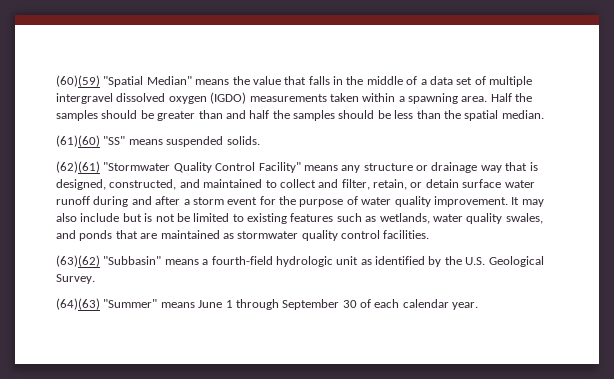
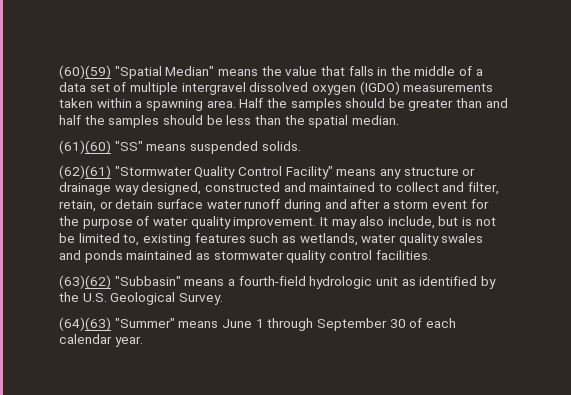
- (62)(61) "Stormwater Quality Control Facility" means any structure or drainage way that is designed, constructed, and maintained to collect and filter, retain, or detain surface water runoff during and after a storm event for the purpose of water quality improvement.
+ (62)(61) "Stormwater Quality Control Facility" means any structure or drainage way designed, constructed and maintained to collect and filter, retain, or detain surface water runoff during and after a storm event for the purpose of water quality improvement.
- It may also include but is not be limited to existing features such as wetlands, water quality swales, and ponds that are maintained as stormwater quality control facilities.
+ It may also include, but is not be limited to, existing features such as wetlands, water quality swales and ponds maintained as stormwater quality control facilities.

